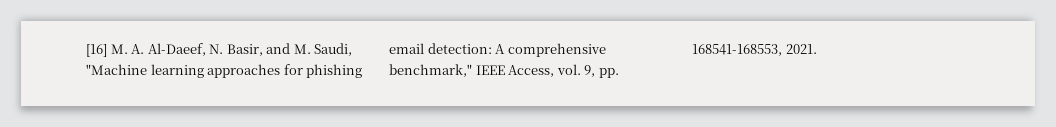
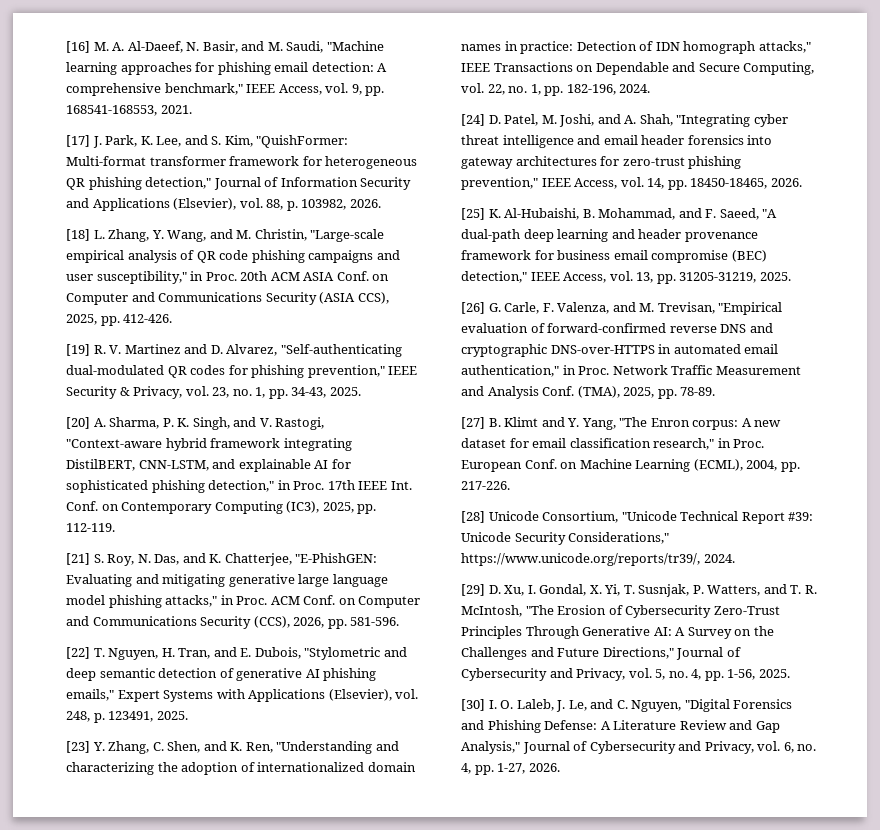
+ [17] J. Park, K. Lee, and S. Kim, "QuishFormer: Multi-format transformer framework for heterogeneous QR phishing detection," Journal of Information Security and Applications (Elsevier), vol. 88, p. 103982, 2026.
+ [18] L. Zhang, Y. Wang, and M. Christin, "Large-scale empirical analysis of QR code phishing campaigns and user susceptibility," in Proc. 20th ACM ASIA Conf. on Computer and Communications Security (ASIA CCS), 2025, pp. 412-426.
+ [19] R. V. Martinez and D. Alvarez, "Self-authenticating dual-modulated QR codes for phishing prevention," IEEE Security & Privacy, vol. 23, no. 1, pp. 34-43, 2025.
+ [20] A. Sharma, P. K. Singh, and V. Rastogi, "Context-aware hybrid framework integrating DistilBERT, CNN-LSTM, and explainable AI for sophisticated phishing detection," in Proc. 17th IEEE Int. Conf. on Contemporary Computing (IC3), 2025, pp. 112-119.
+ [21] S. Roy, N. Das, and K. Chatterjee, "E-PhishGEN: Evaluating and mitigating generative large language model phishing attacks," in Proc. ACM Conf. on Computer and Communications Security (CCS), 2026, pp. 581-596.
+ [22] T. Nguyen, H. Tran, and E. Dubois, "Stylometric and deep semantic detection of generative AI phishing emails," Expert Systems with Applications (Elsevier), vol. 248, p. 123491, 2025.
+ [23] Y. Zhang, C. Shen, and K. Ren, "Understanding and characterizing the adoption of internationalized domain names in practice: Detection of IDN homograph attacks," IEEE Transactions on Dependable and Secure Computing, vol. 22, no. 1, pp. 182-196, 2024.
+ [24] D. Patel, M. Joshi, and A. Shah, "Integrating cyber threat intelligence and email header forensics into gateway architectures for zero-trust phishing prevention," IEEE Access, vol. 14, pp. 18450-18465, 2026.
+ [25] K. Al-Hubaishi, B. Mohammad, and F. Saeed, "A dual-path deep learning and header provenance framework for business email compromise (BEC) detection," IEEE Access, vol. 13, pp. 31205-31219, 2025.
+ [26] G. Carle, F. Valenza, and M. Trevisan, "Empirical evaluation of forward-confirmed reverse DNS and cryptographic DNS-over-HTTPS in automated email authentication," in Proc. Network Traffic Measurement and Analysis Conf. (TMA), 2025, pp. 78-89.
+ [27] B. Klimt and Y. Yang, "The Enron corpus: A new dataset for email classification research," in Proc. European Conf. on Machine Learning (ECML), 2004, pp. 217-226.
+ [28] Unicode Consortium, "Unicode Technical Report #39: Unicode Security Considerations," https://www.unicode.org/reports/tr39/, 2024.
+ [29] D. Xu, I. Gondal, X. Yi, T. Susnjak, P. Watters, and T. R. McIntosh, "The Erosion of Cybersecurity Zero-Trust Principles Through Generative AI: A Survey on the Challenges and Future Directions," Journal of Cybersecurity and Privacy, vol. 5, no. 4, pp. 1-56, 2025.
+ [30] I. O. Laleb, J. Le, and C. Nguyen, "Digital Forensics and Phishing Defense: A Literature Review and Gap Analysis," Journal of Cybersecurity and Privacy, vol. 6, no. 4, pp. 1-27, 2026.

